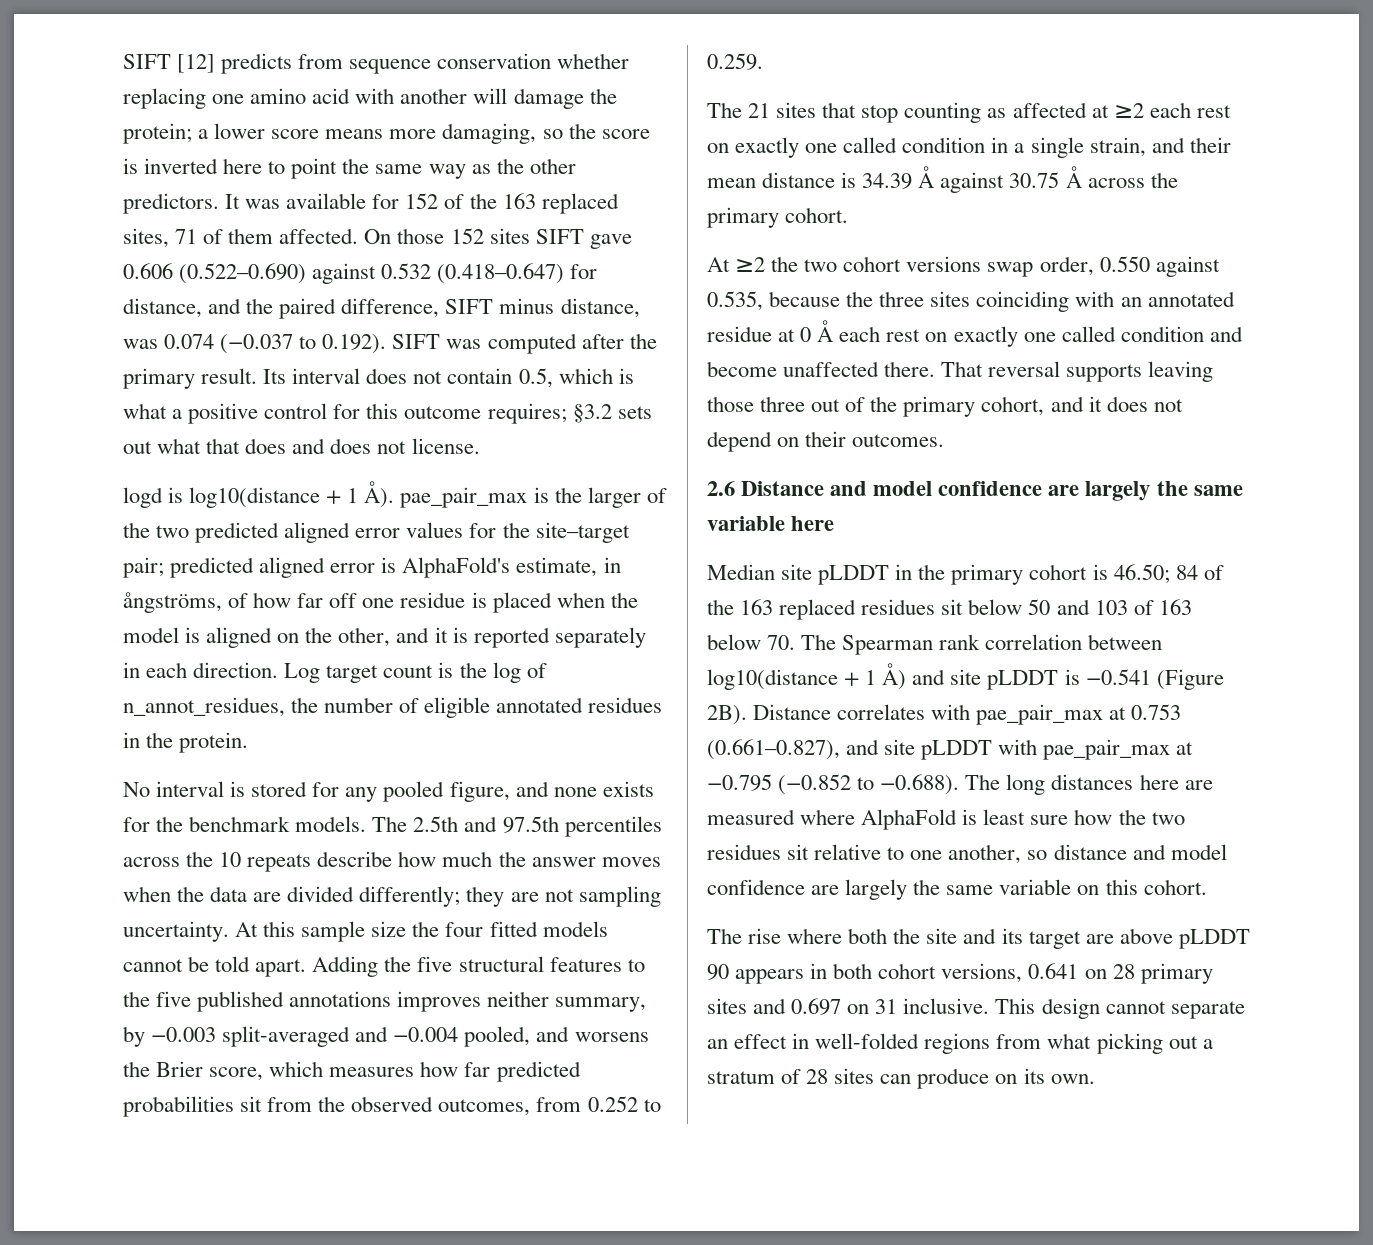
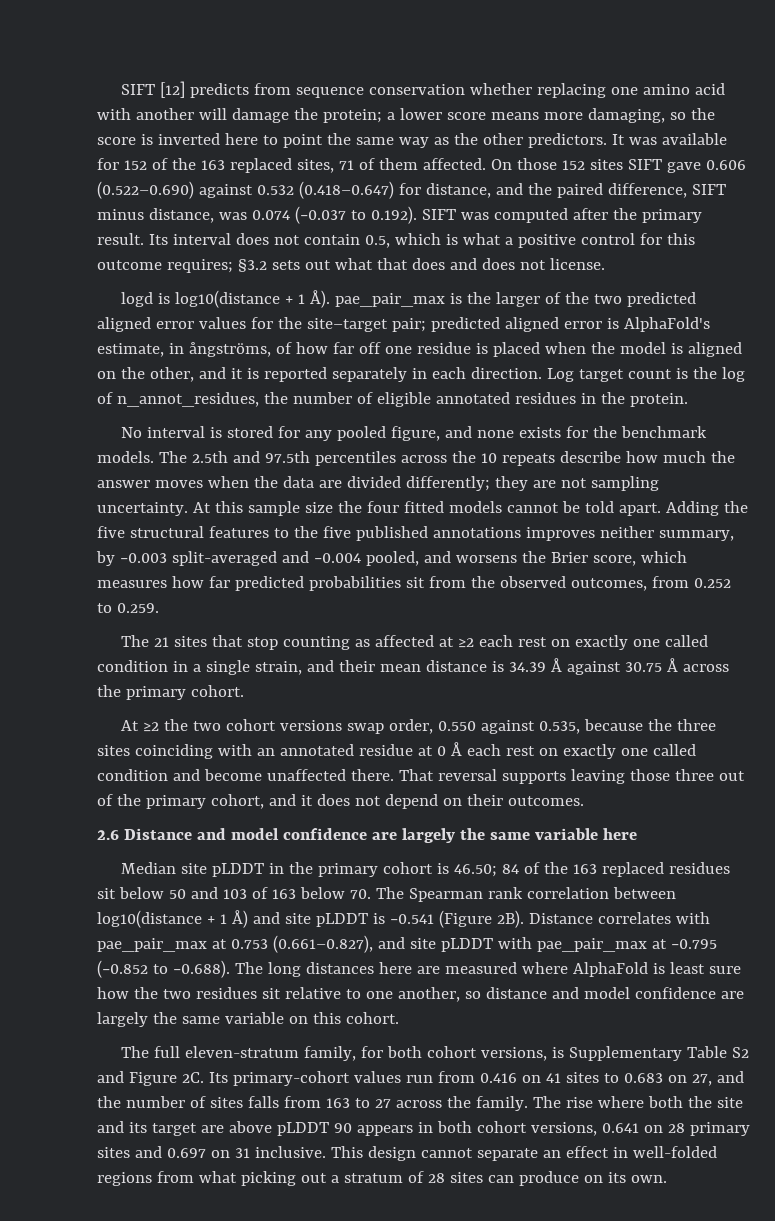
- The rise where both the site and its target are above pLDDT 90 appears in both cohort versions, 0.641 on 28 primary sites and 0.697 on 31 inclusive.
+ The full eleven-stratum family, for both cohort versions, is Supplementary Table S2 and Figure 2C. Its primary-cohort values run from 0.416 on 41 sites to 0.683 on 27, and the number of sites falls from 163 to 27 across the family. The rise where both the site and its target are above pLDDT 90 appears in both cohort versions, 0.641 on 28 primary sites and 0.697 on 31 inclusive.

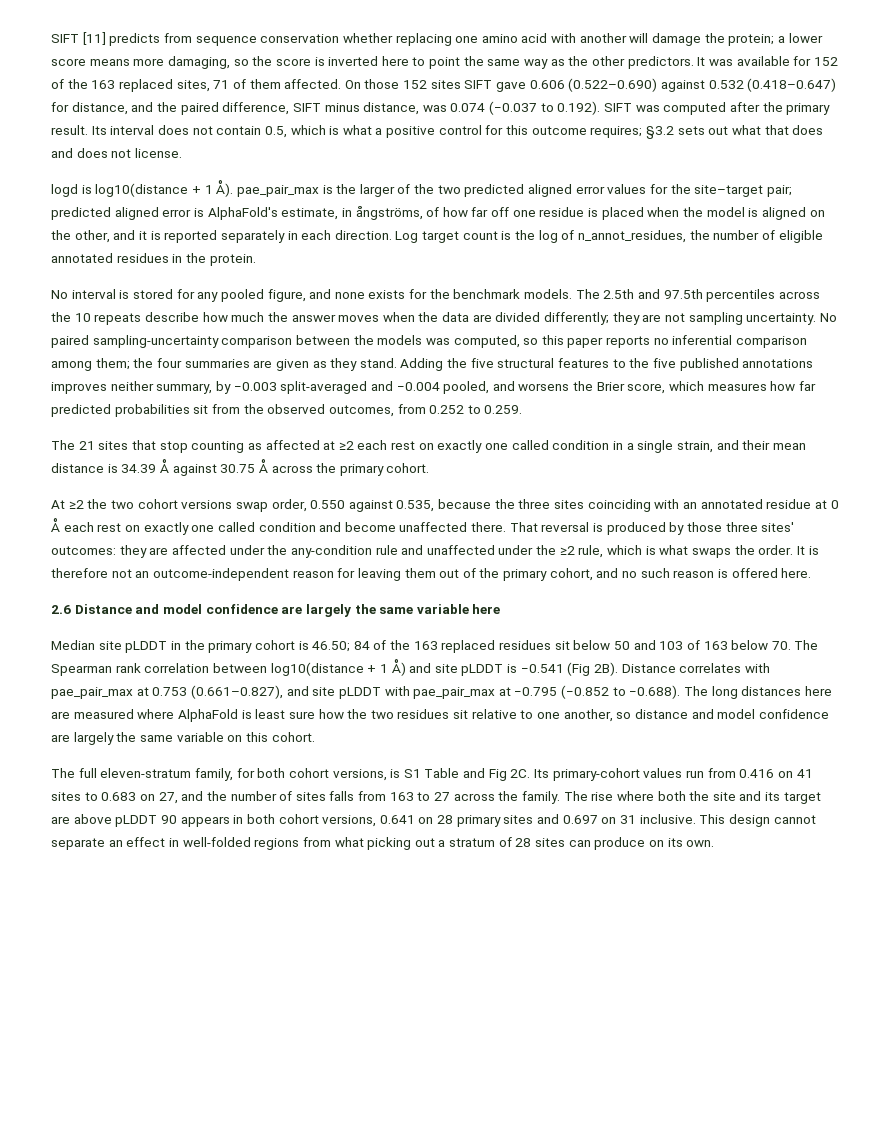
- SIFT [12] predicts from sequence conservation whether replacing one amino acid with another will damage the protein; a lower score means more damaging, so the score is inverted here to point the same way as the other predictors.
+ SIFT [11] predicts from sequence conservation whether replacing one amino acid with another will damage the protein; a lower score means more damaging, so the score is inverted here to point the same way as the other predictors.
- At this sample size the four fitted models cannot be told apart.
+ No paired sampling-uncertainty comparison between the models was computed, so this paper reports no inferential comparison among them; the four summaries are given as they stand.
- That reversal supports leaving those three out of the primary cohort, and it does not depend on their outcomes.
+ That reversal is produced by those three sites' outcomes: they are affected under the any-condition rule and unaffected under the ≥2 rule, which is what swaps the order. It is therefore not an outcome-independent reason for leaving them out of the primary cohort, and no such reason is offered here.
- Median site pLDDT in the primary cohort is 46.50; 84 of the 163 replaced residues sit below 50 and 103 of 163 below 70. The Spearman rank correlation between log10(distance + 1 Å) and site pLDDT is −0.541 (Figure 2B).
+ Median site pLDDT in the primary cohort is 46.50; 84 of the 163 replaced residues sit below 50 and 103 of 163 below 70. The Spearman rank correlation between log10(distance + 1 Å) and site pLDDT is −0.541 (Fig 2B).
- The full eleven-stratum family, for both cohort versions, is Supplementary Table S2 and Figure 2C.
+ The full eleven-stratum family, for both cohort versions, is S1 Table and Fig 2C.

